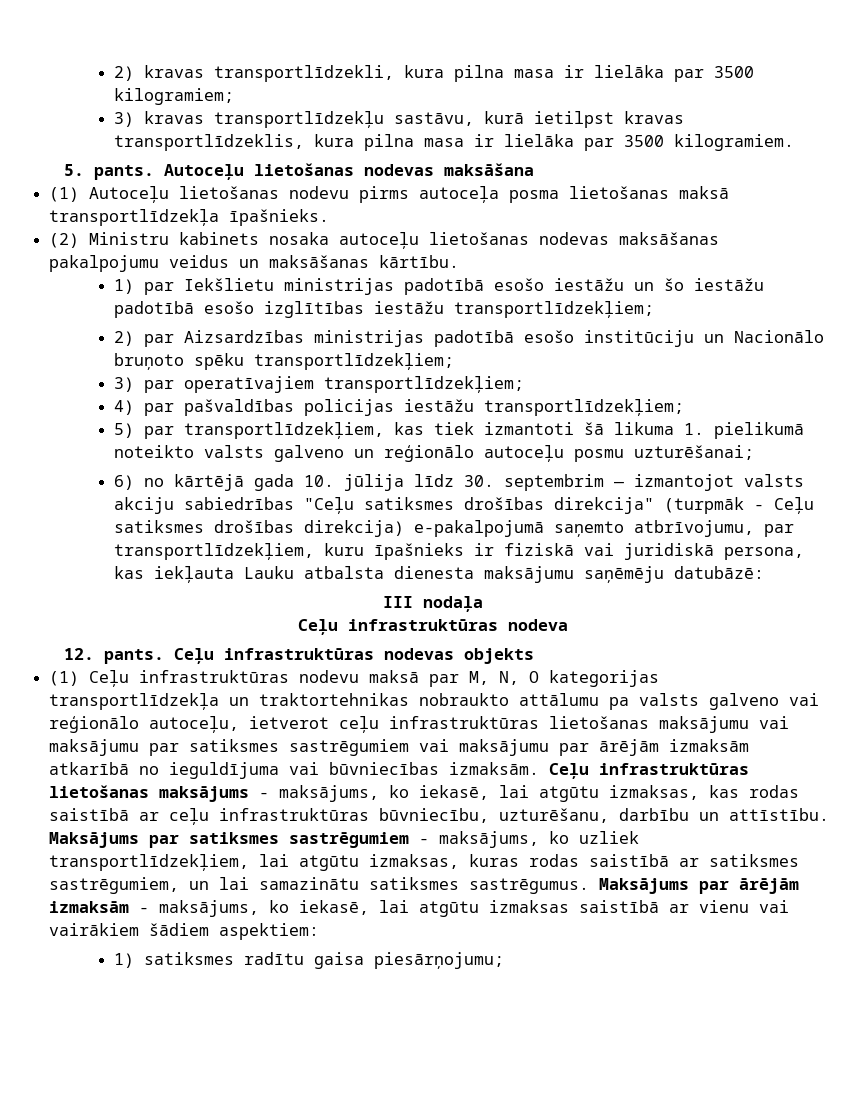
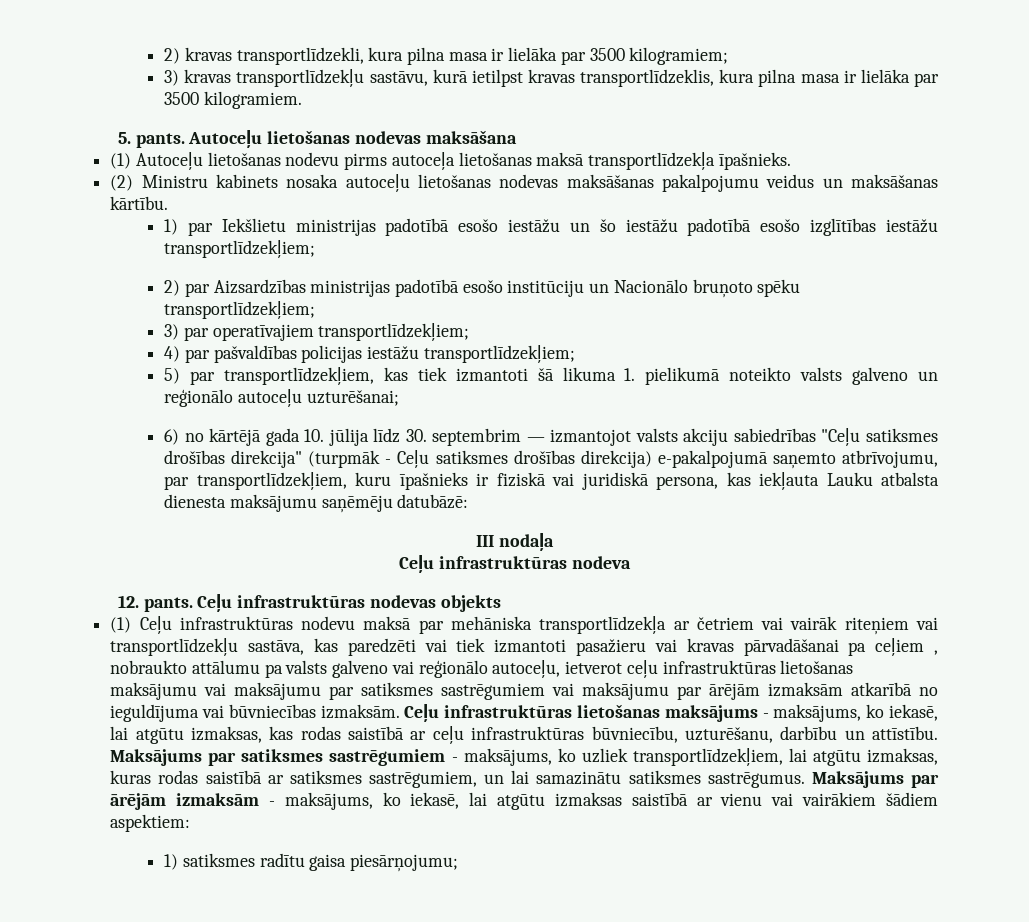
- (1) Autoceļu lietošanas nodevu pirms autoceļa posma lietošanas maksā transportlīdzekļa īpašnieks.
+ (1) Autoceļu lietošanas nodevu pirms autoceļa lietošanas maksā transportlīdzekļa īpašnieks.
- 5) par transportlīdzekļiem, kas tiek izmantoti šā likuma 1. pielikumā noteikto valsts galveno un reģionālo autoceļu posmu uzturēšanai;
+ 5) par transportlīdzekļiem, kas tiek izmantoti šā likuma 1. pielikumā noteikto valsts galveno un reģionālo autoceļu uzturēšanai;
- (1) Ceļu infrastruktūras nodevu maksā par M, N, O kategorijas transportlīdzekļa un traktortehnikas nobraukto attālumu pa valsts galveno vai reģionālo autoceļu, ietverot ceļu infrastruktūras lietošanas maksājumu vai maksājumu par satiksmes sastrēgumiem vai maksājumu par ārējām izmaksām atkarībā no ieguldījuma vai būvniecības izmaksām.
+ (1) Ceļu infrastruktūras nodevu maksā par mehāniska transportlīdzekļa ar četriem vai vairāk riteņiem vai transportlīdzekļu sastāva, kas paredzēti vai tiek izmantoti pasažieru vai kravas pārvadāšanai pa ceļiem , nobraukto attālumu pa valsts galveno vai reģionālo autoceļu, ietverot ceļu infrastruktūras lietošanas maksājumu vai maksājumu par satiksmes sastrēgumiem vai maksājumu par ārējām izmaksām atkarībā no ieguldījuma vai būvniecības izmaksām.

